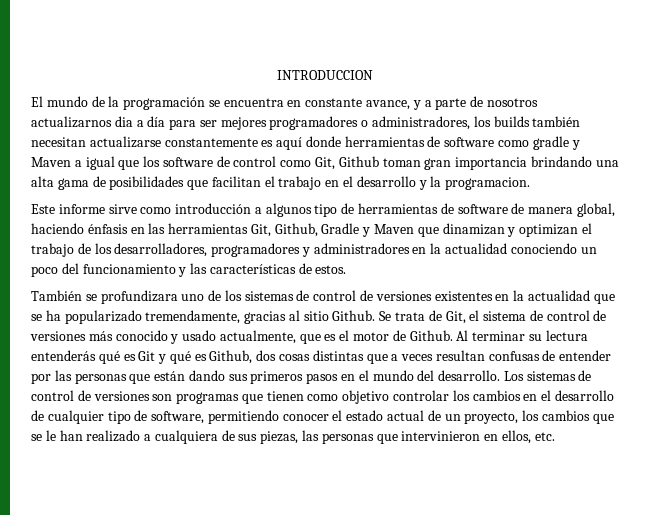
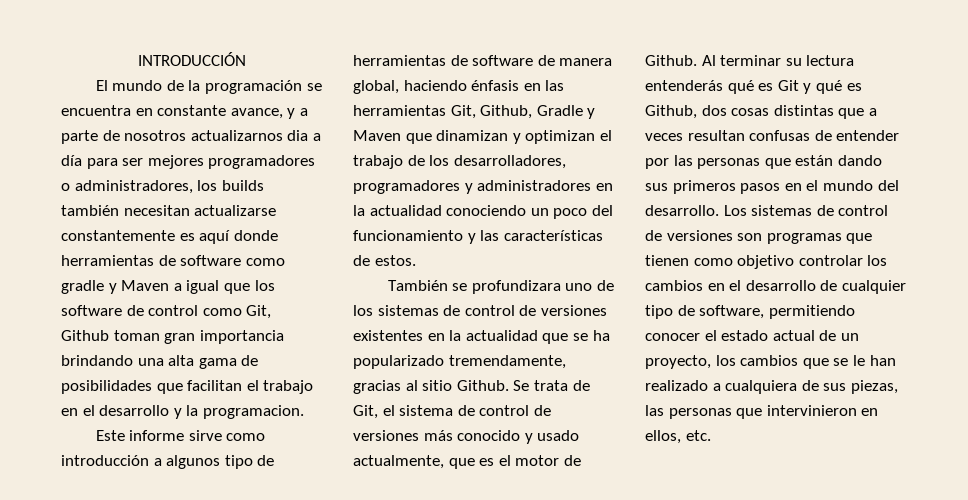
- INTRODUCCION
+ INTRODUCCIÓN

